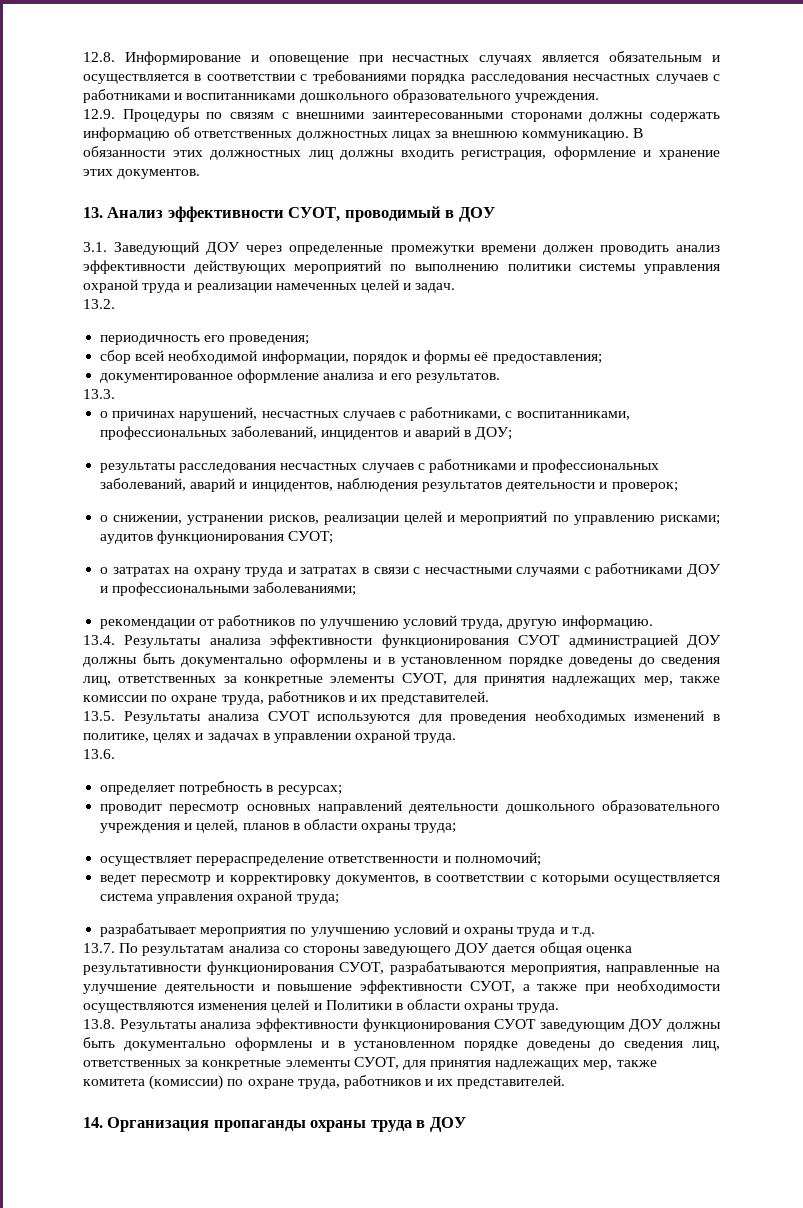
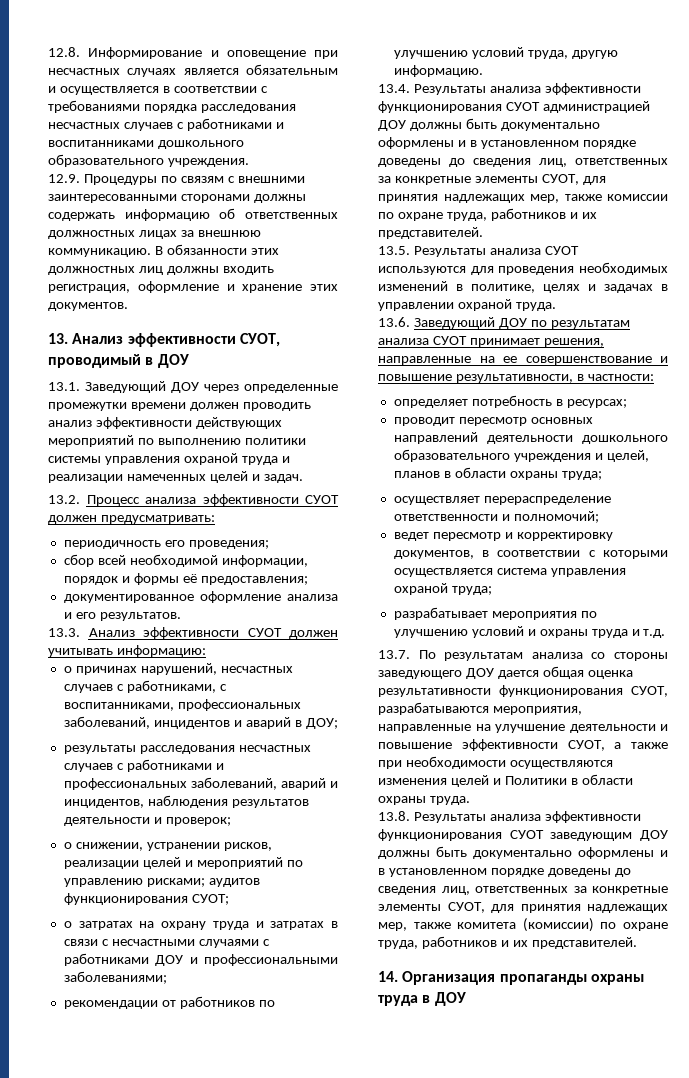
- 3.1. Заведующий ДОУ через определенные промежутки времени должен проводить анализ эффективности действующих мероприятий по выполнению политики системы управления охраной труда и реализации намеченных целей и задач.
+ 13.1. Заведующий ДОУ через определенные промежутки времени должен проводить анализ эффективности действующих мероприятий по выполнению политики системы управления охраной труда и реализации намеченных целей и задач.
- 13.2.
+ 13.2. Процесс анализа эффективности СУОТ должен предусматривать:
- 13.3.
+ 13.3. Анализ эффективности СУОТ должен учитывать информацию:
- 13.6.
+ 13.6. Заведующий ДОУ по результатам анализа СУОТ принимает решения, направленные на ее совершенствование и повышение результативности, в частности:

